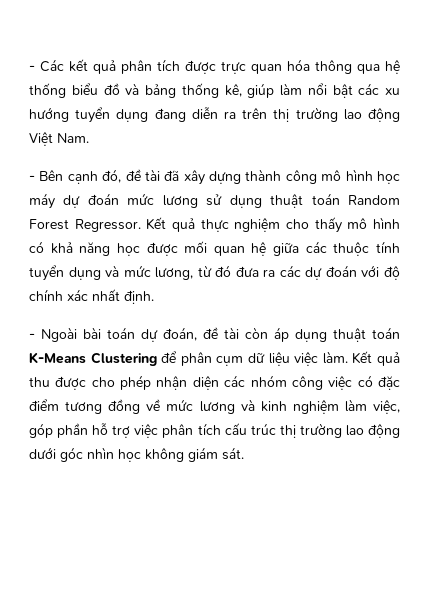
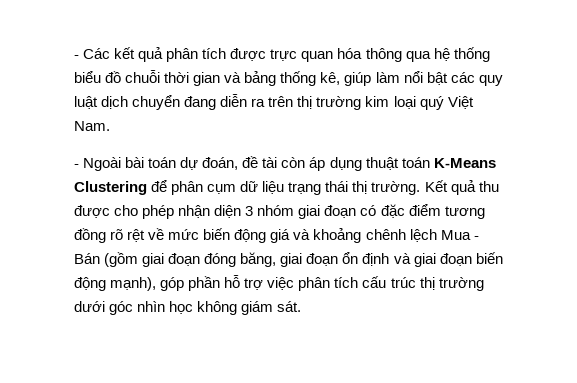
- - Các kết quả phân tích được trực quan hóa thông qua hệ thống biểu đồ và bảng thống kê, giúp làm nổi bật các xu hướng tuyển dụng đang diễn ra trên thị trường lao động Việt Nam.
+ - Các kết quả phân tích được trực quan hóa thông qua hệ thống biểu đồ chuỗi thời gian và bảng thống kê, giúp làm nổi bật các quy luật dịch chuyển đang diễn ra trên thị trường kim loại quý Việt Nam.
- - Bên cạnh đó, đề tài đã xây dựng thành công mô hình học máy dự đoán mức lương sử dụng thuật toán Random Forest Regressor. Kết quả thực nghiệm cho thấy mô hình có khả năng học được mối quan hệ giữa các thuộc tính tuyển dụng và mức lương, từ đó đưa ra các dự đoán với độ chính xác nhất định.
- - Ngoài bài toán dự đoán, đề tài còn áp dụng thuật toán K-Means Clustering để phân cụm dữ liệu việc làm.
+ - Ngoài bài toán dự đoán, đề tài còn áp dụng thuật toán K-Means Clustering để phân cụm dữ liệu trạng thái thị trường.
- Kết quả thu được cho phép nhận diện các nhóm công việc có đặc điểm tương đồng về mức lương và kinh nghiệm làm việc, góp phần hỗ trợ việc phân tích cấu trúc thị trường lao động dưới góc nhìn học không giám sát.
+ Kết quả thu được cho phép nhận diện 3 nhóm giai đoạn có đặc điểm tương đồng rõ rệt về mức biến động giá và khoảng chênh lệch Mua - Bán (gồm giai đoạn đóng băng, giai đoạn ổn định và giai đoạn biến động mạnh), góp phần hỗ trợ việc phân tích cấu trúc thị trường dưới góc nhìn học không giám sát.

